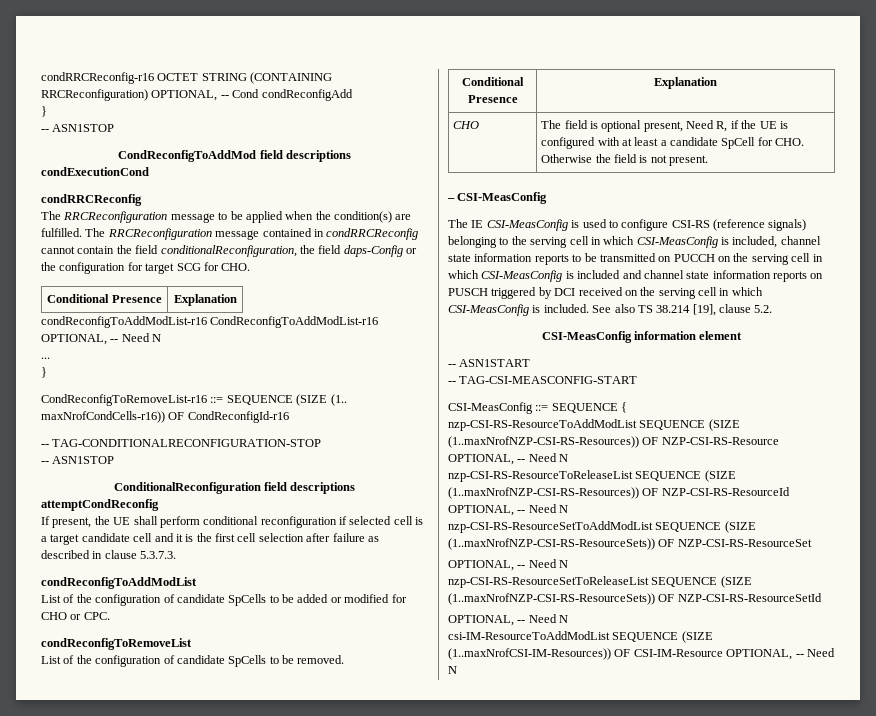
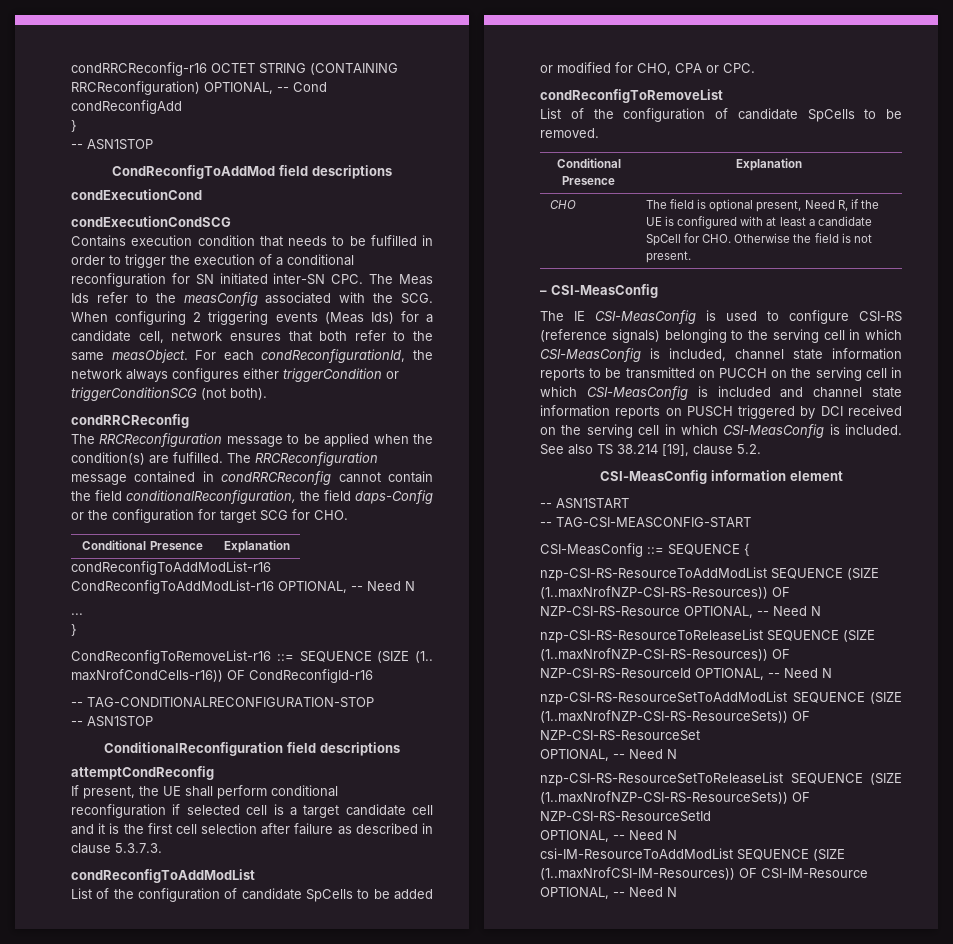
+ condExecutionCondSCG
+ Contains execution condition that needs to be fulfilled in order to trigger the execution of a conditional reconfiguration for SN initiated inter-SN CPC. The Meas Ids refer to the measConfig associated with the SCG. When configuring 2 triggering events (Meas Ids) for a candidate cell, network ensures that both refer to the same measObject. For each condReconfigurationId, the network always configures either triggerCondition or triggerConditionSCG (not both).
- List of the configuration of candidate SpCells to be added or modified for CHO or CPC.
+ List of the configuration of candidate SpCells to be added or modified for CHO, CPA or CPC.

